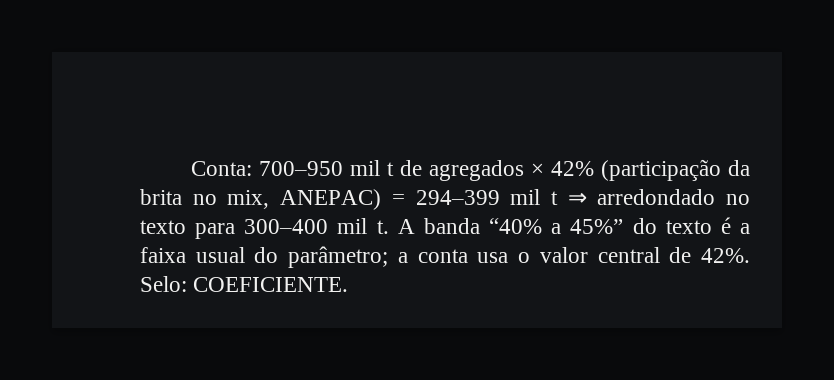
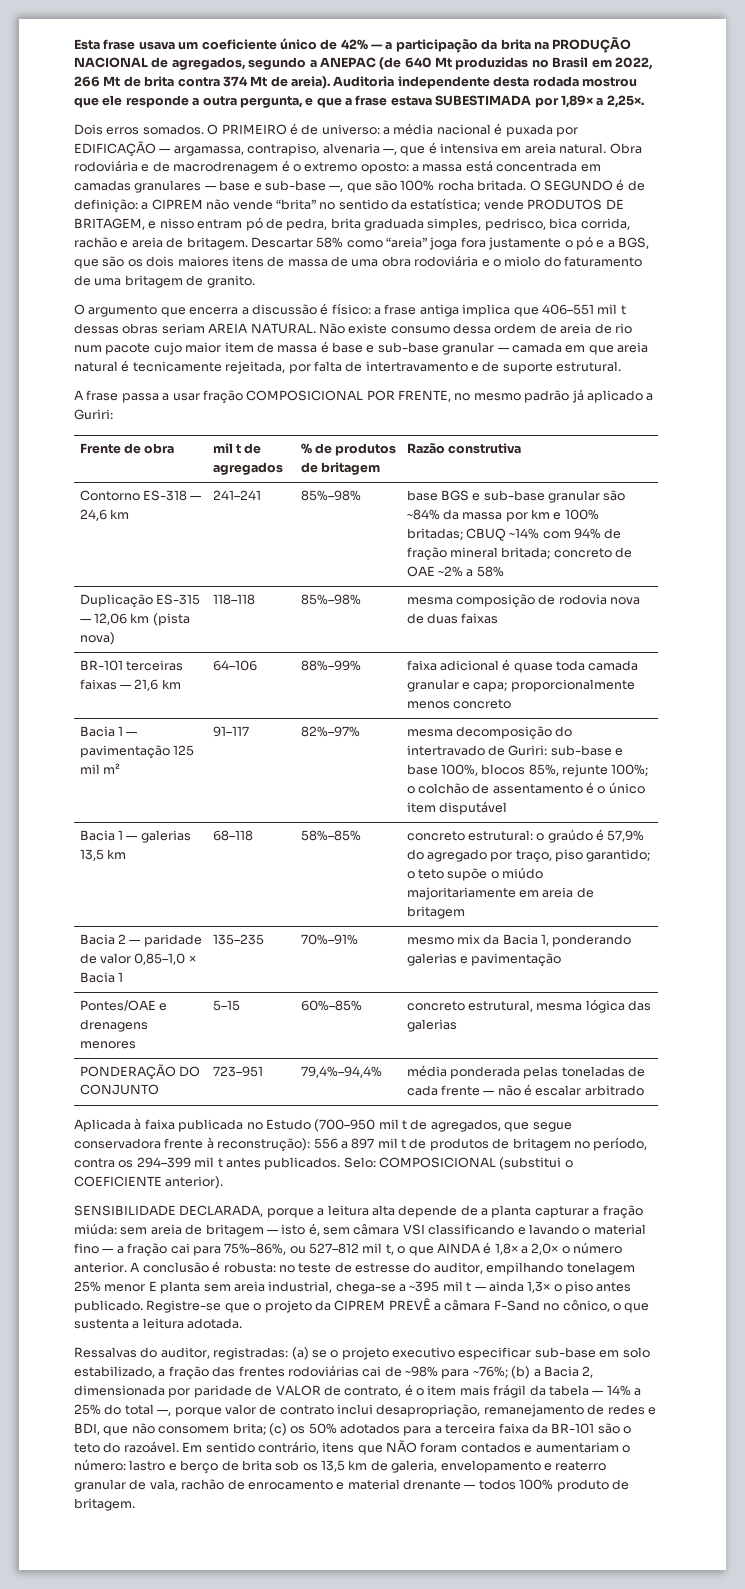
- Conta: 700–950 mil t de agregados × 42% (participação da brita no mix, ANEPAC) = 294–399 mil t ⇒ arredondado no texto para 300–400 mil t. A banda “40% a 45%” do texto é a faixa usual do parâmetro; a conta usa o valor central de 42%. Selo: COEFICIENTE.
+ Esta frase usava um coeficiente único de 42% — a participação da brita na PRODUÇÃO NACIONAL de agregados, segundo a ANEPAC (de 640 Mt produzidas no Brasil em 2022, 266 Mt de brita contra 374 Mt de areia). Auditoria independente desta rodada mostrou que ele responde a outra pergunta, e que a frase estava SUBESTIMADA por 1,89× a 2,25×.
+ Dois erros somados. O PRIMEIRO é de universo: a média nacional é puxada por EDIFICAÇÃO — argamassa, contrapiso, alvenaria —, que é intensiva em areia natural. Obra rodoviária e de macrodrenagem é o extremo oposto: a massa está concentrada em camadas granulares — base e sub-base —, que são 100% rocha britada. O SEGUNDO é de definição: a CIPREM não vende “brita” no sentido da estatística; vende PRODUTOS DE BRITAGEM, e nisso entram pó de pedra, brita graduada simples, pedrisco, bica corrida, rachão e areia de britagem. Descartar 58% como “areia” joga fora justamente o pó e a BGS, que são os dois maiores itens de massa de uma obra rodoviária e o miolo do faturamento de uma britagem de granito.
+ O argumento que encerra a discussão é físico: a frase antiga implica que 406–551 mil t dessas obras seriam AREIA NATURAL. Não existe consumo dessa ordem de areia de rio num pacote cujo maior item de massa é base e sub-base granular — camada em que areia natural é tecnicamente rejeitada, por falta de intertravamento e de suporte estrutural.
+ A frase passa a usar fração COMPOSICIONAL POR FRENTE, no mesmo padrão já aplicado a Guriri:
+ Frente de obra | mil t de agregados | % de produtos de britagem | Razão construtiva
+ Contorno ES-318 — 24,6 km | 241–241 | 85%–98% | base BGS e sub-base granular são ~84% da massa por km e 100% britadas; CBUQ ~14% com 94% de fração mineral britada; concreto de OAE ~2% a 58%
+ Duplicação ES-315 — 12,06 km (pista nova) | 118–118 | 85%–98% | mesma composição de rodovia nova de duas faixas
+ BR-101 terceiras faixas — 21,6 km | 64–106 | 88%–99% | faixa adicional é quase toda camada granular e capa; proporcionalmente menos concreto
+ Bacia 1 — pavimentação 125 mil m² | 91–117 | 82%–97% | mesma decomposição do intertravado de Guriri: sub-base e base 100%, blocos 85%, rejunte 100%; o colchão de assentamento é o único item disputável
+ Bacia 1 — galerias 13,5 km | 68–118 | 58%–85% | concreto estrutural: o graúdo é 57,9% do agregado por traço, piso garantido; o teto supõe o miúdo majoritariamente em areia de britagem
+ Bacia 2 — paridade de valor 0,85–1,0 × Bacia 1 | 135–235 | 70%–91% | mesmo mix da Bacia 1, ponderando galerias e pavimentação
+ Pontes/OAE e drenagens menores | 5–15 | 60%–85% | concreto estrutural, mesma lógica das galerias
+ PONDERAÇÃO DO CONJUNTO | 723–951 | 79,4%–94,4% | média ponderada pelas toneladas de cada frente — não é escalar arbitrado
+ Aplicada à faixa publicada no Estudo (700–950 mil t de agregados, que segue conservadora frente à reconstrução): 556 a 897 mil t de produtos de britagem no período, contra os 294–399 mil t antes publicados. Selo: COMPOSICIONAL (substitui o COEFICIENTE anterior).
+ SENSIBILIDADE DECLARADA, porque a leitura alta depende de a planta capturar a fração miúda: sem areia de britagem — isto é, sem câmara VSI classificando e lavando o material fino — a fração cai para 75%–86%, ou 527–812 mil t, o que AINDA é 1,8× a 2,0× o número anterior. A conclusão é robusta: no teste de estresse do auditor, empilhando tonelagem 25% menor E planta sem areia industrial, chega-se a ~395 mil t — ainda 1,3× o piso antes publicado. Registre-se que o projeto da CIPREM PREVÊ a câmara F-Sand no cônico, o que sustenta a leitura adotada.
+ Ressalvas do auditor, registradas: (a) se o projeto executivo especificar sub-base em solo estabilizado, a fração das frentes rodoviárias cai de ~98% para ~76%; (b) a Bacia 2, dimensionada por paridade de VALOR de contrato, é o item mais frágil da tabela — 14% a 25% do total —, porque valor de contrato inclui desapropriação, remanejamento de redes e BDI, que não consomem brita; (c) os 50% adotados para a terceira faixa da BR-101 são o teto do razoável. Em sentido contrário, itens que NÃO foram contados e aumentariam o número: lastro e berço de brita sob os 13,5 km de galeria, envelopamento e reaterro granular de vala, rachão de enrocamento e material drenante — todos 100% produto de britagem.

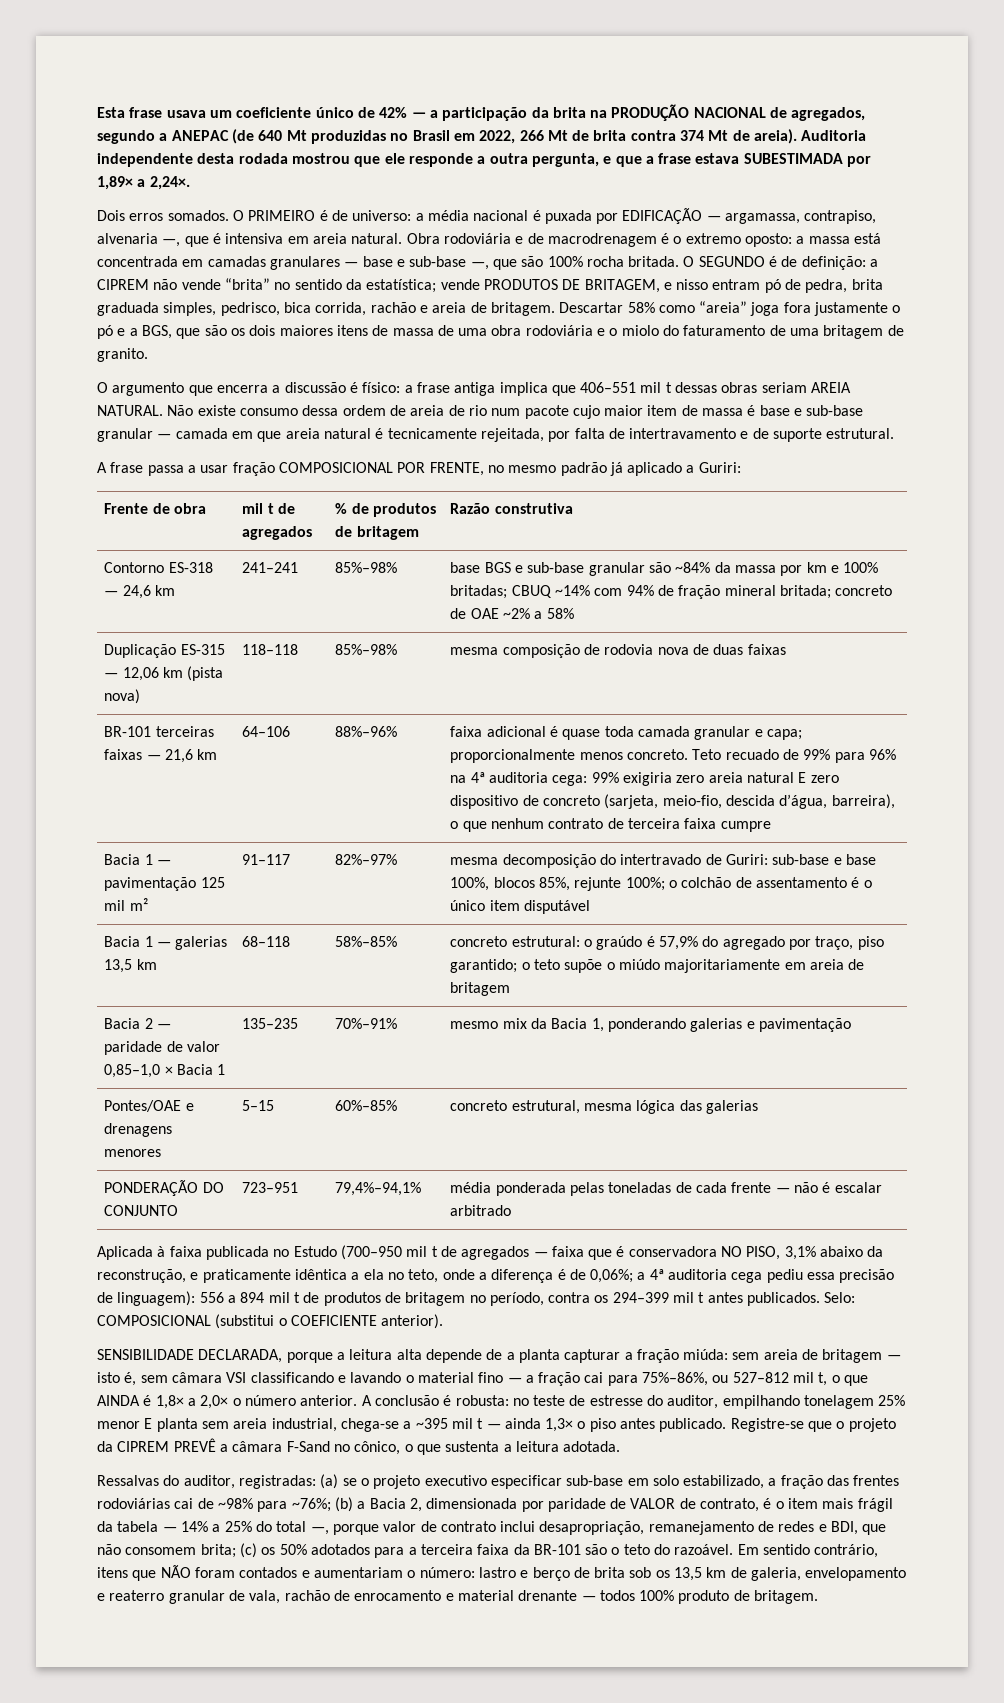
- Auditoria independente desta rodada mostrou que ele responde a outra pergunta, e que a frase estava SUBESTIMADA por 1,89× a 2,25×.
+ Auditoria independente desta rodada mostrou que ele responde a outra pergunta, e que a frase estava SUBESTIMADA por 1,89× a 2,24×.
- 88%–99%
+ 88%–96%
- faixa adicional é quase toda camada granular e capa; proporcionalmente menos concreto
+ faixa adicional é quase toda camada granular e capa; proporcionalmente menos concreto. Teto recuado de 99% para 96% na 4ª auditoria cega: 99% exigiria zero areia natural E zero dispositivo de concreto (sarjeta, meio-fio, descida d’água, barreira), o que nenhum contrato de terceira faixa cumpre
- PONDERAÇÃO DO CONJUNTO | 723–951 | 79,4%–94,4% | média ponderada pelas toneladas de cada frente — não é escalar arbitrado
+ PONDERAÇÃO DO CONJUNTO | 723–951 | 79,4%–94,1% | média ponderada pelas toneladas de cada frente — não é escalar arbitrado
- Aplicada à faixa publicada no Estudo (700–950 mil t de agregados, que segue conservadora frente à reconstrução): 556 a 897 mil t de produtos de britagem no período, contra os 294–399 mil t antes publicados.
+ Aplicada à faixa publicada no Estudo (700–950 mil t de agregados — faixa que é conservadora NO PISO, 3,1% abaixo da reconstrução, e praticamente idêntica a ela no teto, onde a diferença é de 0,06%; a 4ª auditoria cega pediu essa precisão de linguagem): 556 a 894 mil t de produtos de britagem no período, contra os 294–399 mil t antes publicados.

